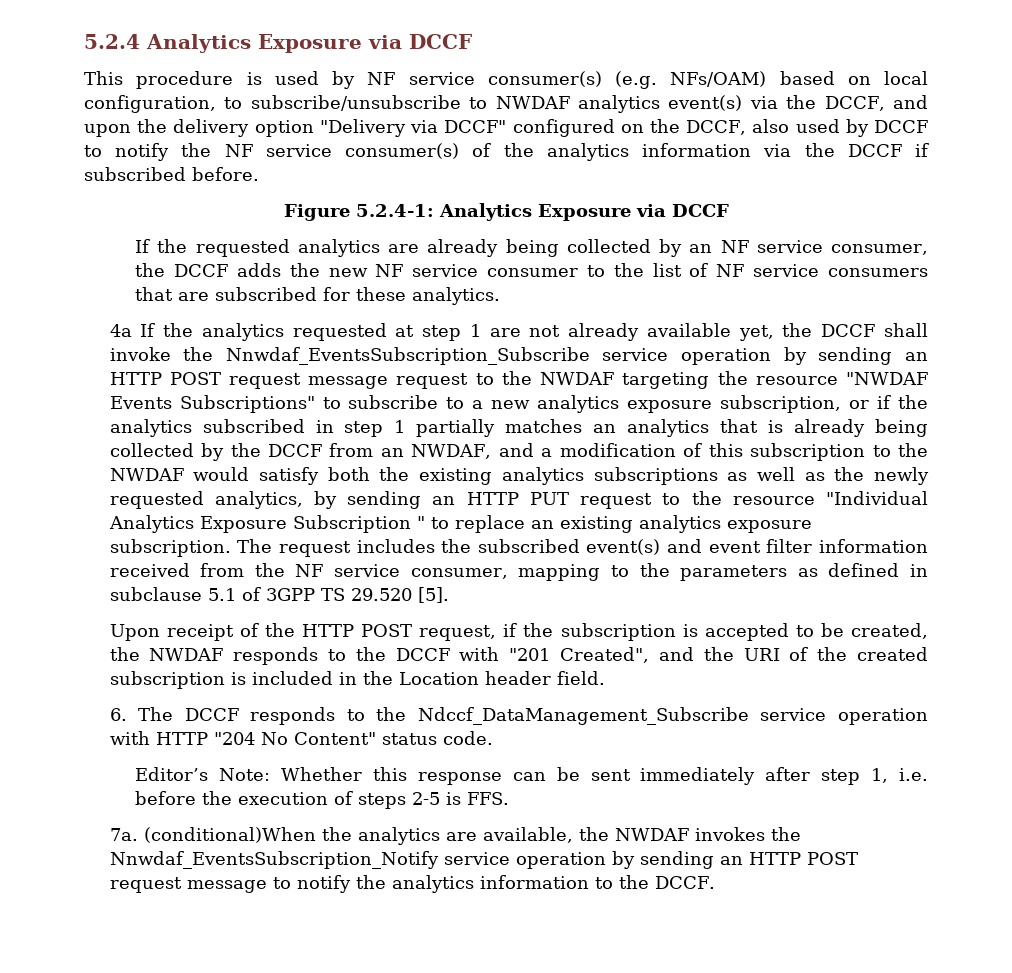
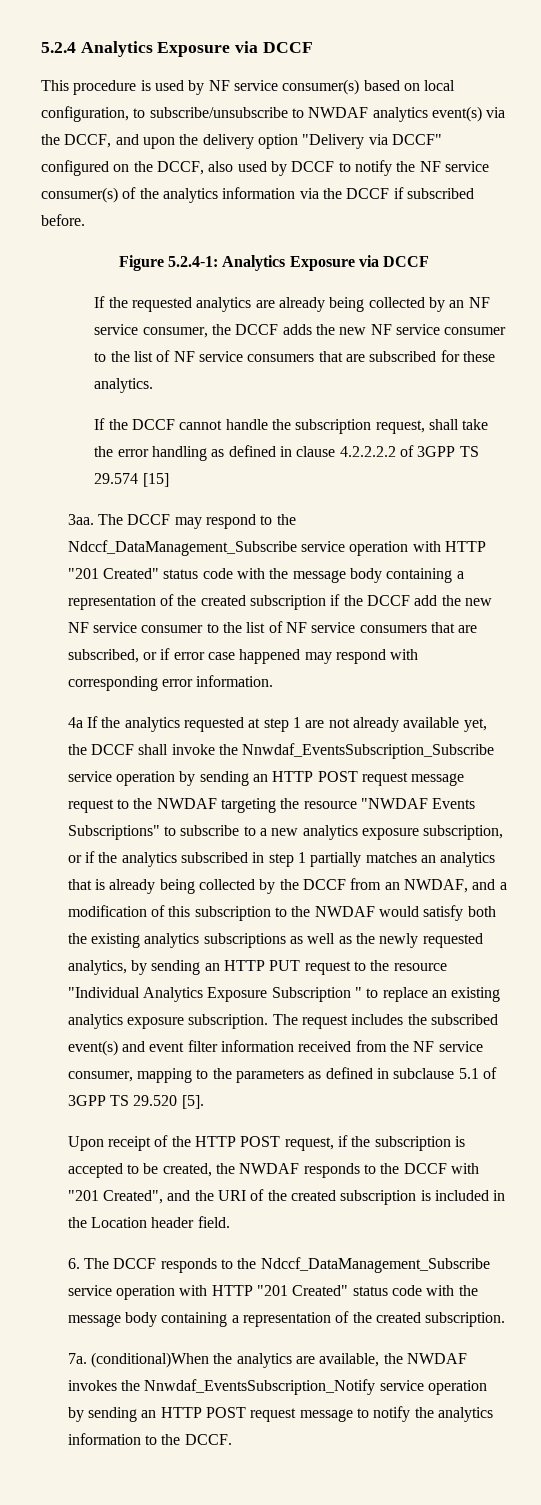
- This procedure is used by NF service consumer(s) (e.g. NFs/OAM) based on local configuration, to subscribe/unsubscribe to NWDAF analytics event(s) via the DCCF, and upon the delivery option "Delivery via DCCF" configured on the DCCF, also used by DCCF to notify the NF service consumer(s) of the analytics information via the DCCF if subscribed before.
+ This procedure is used by NF service consumer(s) based on local configuration, to subscribe/unsubscribe to NWDAF analytics event(s) via the DCCF, and upon the delivery option "Delivery via DCCF" configured on the DCCF, also used by DCCF to notify the NF service consumer(s) of the analytics information via the DCCF if subscribed before.
+ If the DCCF cannot handle the subscription request, shall take the error handling as defined in clause 4.2.2.2.2 of 3GPP TS 29.574 [15]
+ 3aa. The DCCF may respond to the Ndccf_DataManagement_Subscribe service operation with HTTP "201 Created" status code with the message body containing a representation of the created subscription if the DCCF add the new NF service consumer to the list of NF service consumers that are subscribed, or if error case happened may respond with corresponding error information.
- 6. The DCCF responds to the Ndccf_DataManagement_Subscribe service operation with HTTP "204 No Content" status code.
- Editor’s Note: Whether this response can be sent immediately after step 1, i.e. before the execution of steps 2-5 is FFS.
+ 6. The DCCF responds to the Ndccf_DataManagement_Subscribe service operation with HTTP "201 Created" status code with the message body containing a representation of the created subscription.

